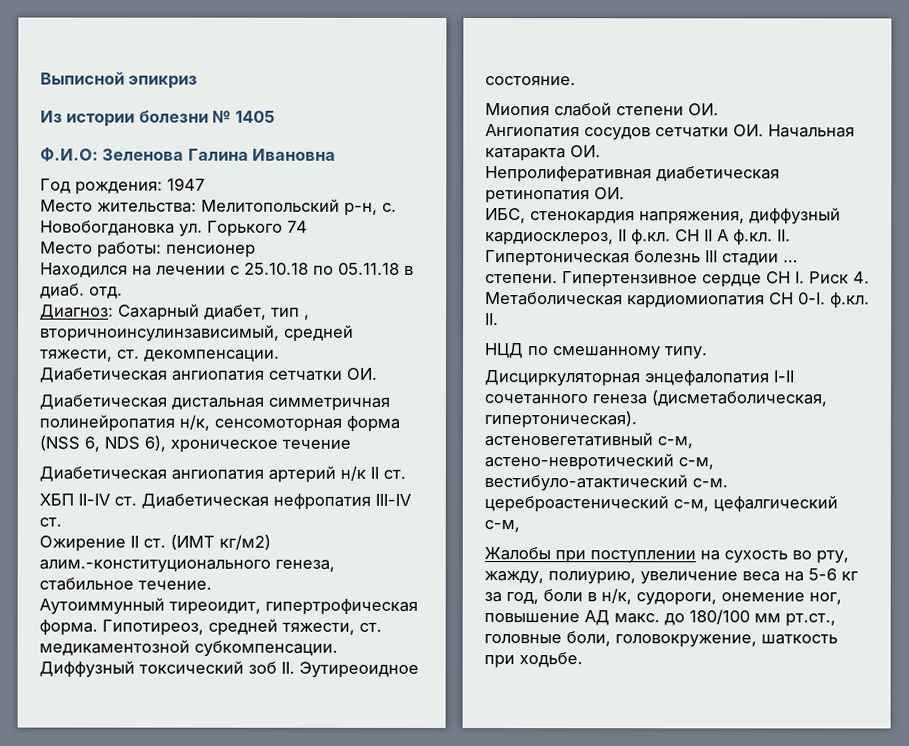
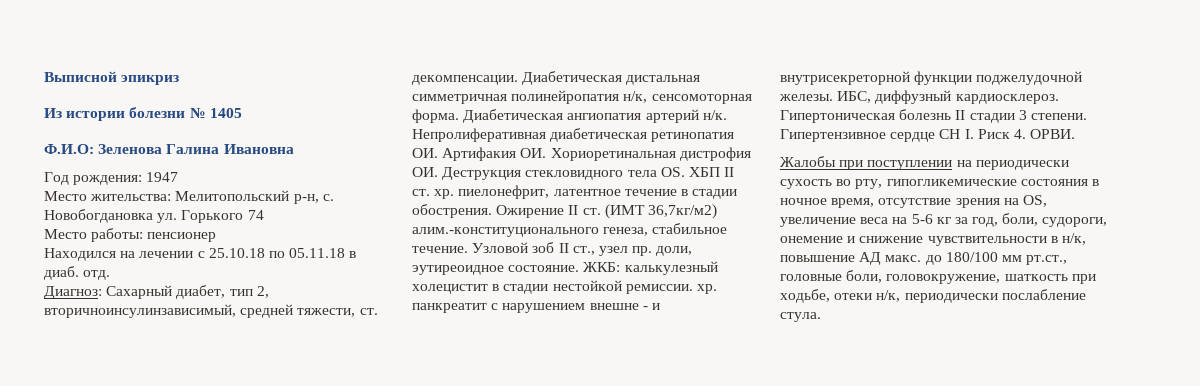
- Диагноз: Сахарный диабет, тип , вторичноинсулинзависимый, средней тяжести, ст. декомпенсации.
- Диабетическая ангиопатия сетчатки ОИ.
- Диабетическая дистальная симметричная полинейропатия н/к, сенсомоторная форма (NSS 6, NDS 6), хроническое течение
- Диабетическая ангиопатия артерий н/к II ст.
- ХБП II-IV ст. Диабетическая нефропатия III-IV ст.
- Ожирение II ст. (ИМТ кг/м2) алим.-конституционального генеза, стабильное течение.
- Аутоиммунный тиреоидит, гипертрофическая форма. Гипотиреоз, средней тяжести, ст. медикаментозной субкомпенсации. Диффузный токсический зоб II. Эутиреоидное состояние.
- Миопия слабой степени ОИ.
- Ангиопатия сосудов сетчатки ОИ. Начальная катаракта ОИ.
- Непролиферативная диабетическая ретинопатия ОИ.
- ИБС, стенокардия напряжения, диффузный кардиосклероз, II ф.кл. СН II А ф.кл. II. Гипертоническая болезнь III стадии … степени.
+ Диагноз: Сахарный диабет, тип 2, вторичноинсулинзависимый, средней тяжести, ст. декомпенсации. Диабетическая дистальная симметричная полинейропатия н/к, сенсомоторная форма. Диабетическая ангиопатия артерий н/к. Непролиферативная диабетическая ретинопатия ОИ. Артифакия ОИ. Хориоретинальная дистрофия ОИ. Деструкция стекловидного тела OS. ХБП II ст. хр. пиелонефрит, латентное течение в стадии обострения. Ожирение II ст. (ИМТ 36,7кг/м2) алим.-конституционального генеза, стабильное течение. Узловой зоб II ст., узел пр. доли, эутиреоидное состояние. ЖКБ: калькулезный холецистит в стадии нестойкой ремиссии. хр. панкреатит с нарушением внешне - и внутрисекреторной функции поджелудочной железы. ИБС, диффузный кардиосклероз. Гипертоническая болезнь II стадии 3 степени.
- Гипертензивное сердце СН I. Риск 4. Метаболическая кардиомиопатия СН 0-I. ф.кл. II.
- НЦД по смешанному типу.
- Дисциркуляторная энцефалопатия I-II сочетанного генеза (дисметаболическая, гипертоническая).
- астеновегетативный с-м, астено-невротический с-м, вестибуло-атактический с-м. цереброастенический с-м, цефалгический с-м,
+ Гипертензивное сердце СН I. Риск 4. ОРВИ.
- Жалобы при поступлении на сухость во рту, жажду, полиурию, увеличение веса на 5-6 кг за год, боли в н/к, судороги, онемение ног, повышение АД макс. до 180/100 мм рт.ст., головные боли, головокружение, шаткость при ходьбе.
+ Жалобы при поступлении на периодически сухость во рту, гипогликемические состояния в ночное время, отсутствие зрения на OS, увеличение веса на 5-6 кг за год, боли, судороги, онемение и снижение чувствительности в н/к, повышение АД макс. до 180/100 мм рт.ст., головные боли, головокружение, шаткость при ходьбе, отеки н/к, периодически послабление стула.

